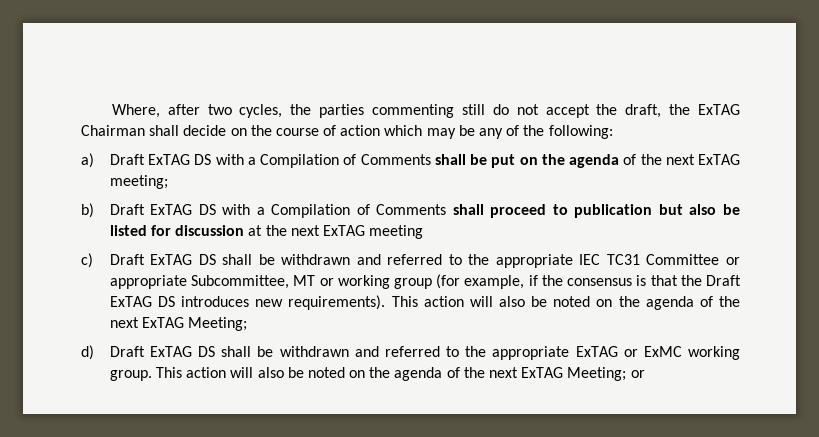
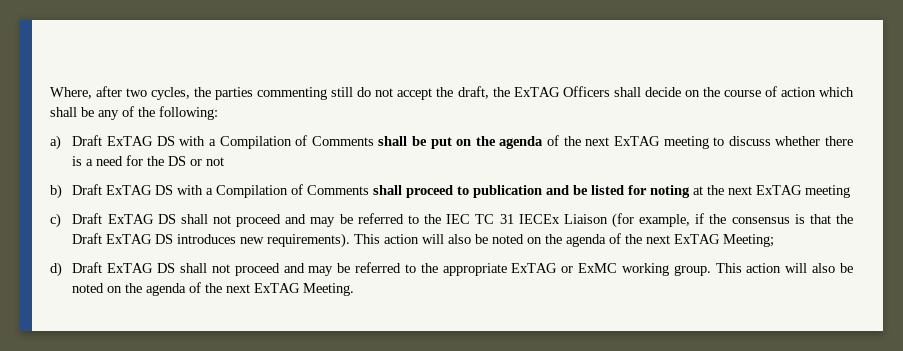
- Where, after two cycles, the parties commenting still do not accept the draft, the ExTAG Chairman shall decide on the course of action which may be any of the following:
+ Where, after two cycles, the parties commenting still do not accept the draft, the ExTAG Officers shall decide on the course of action which shall be any of the following:
- a) Draft ExTAG DS with a Compilation of Comments shall be put on the agenda of the next ExTAG meeting;
+ a) Draft ExTAG DS with a Compilation of Comments shall be put on the agenda of the next ExTAG meeting to discuss whether there is a need for the DS or not
- b) Draft ExTAG DS with a Compilation of Comments shall proceed to publication but also be listed for discussion at the next ExTAG meeting
+ b) Draft ExTAG DS with a Compilation of Comments shall proceed to publication and be listed for noting at the next ExTAG meeting
- c) Draft ExTAG DS shall be withdrawn and referred to the appropriate IEC TC31 Committee or appropriate Subcommittee, MT or working group (for example, if the consensus is that the Draft ExTAG DS introduces new requirements).
+ c) Draft ExTAG DS shall not proceed and may be referred to the IEC TC 31 IECEx Liaison (for example, if the consensus is that the Draft ExTAG DS introduces new requirements).
- d) Draft ExTAG DS shall be withdrawn and referred to the appropriate ExTAG or ExMC working group.
+ d) Draft ExTAG DS shall not proceed and may be referred to the appropriate ExTAG or ExMC working group.
- This action will also be noted on the agenda of the next ExTAG Meeting; or
+ This action will also be noted on the agenda of the next ExTAG Meeting.

